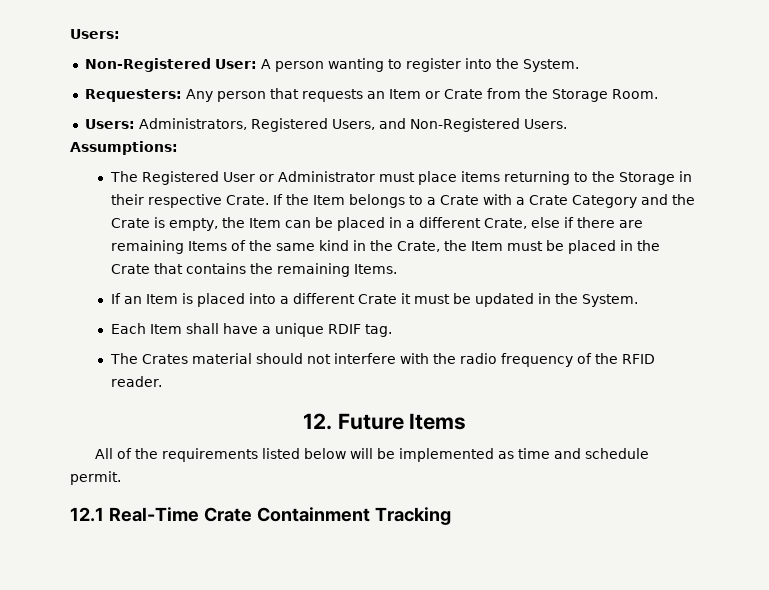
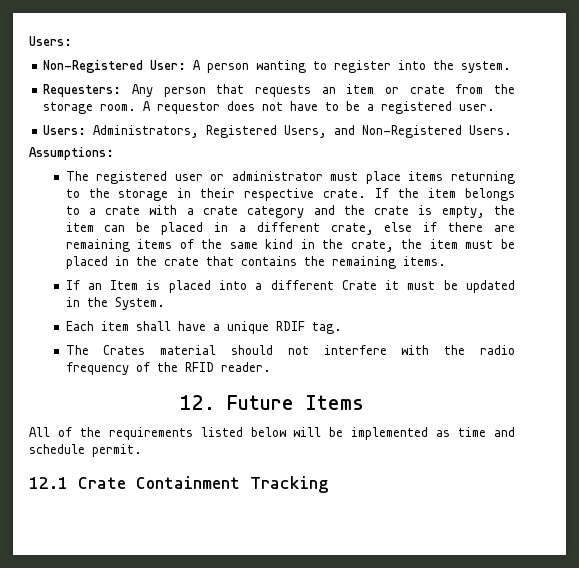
- Non-Registered User: A person wanting to register into the System.
+ Non-Registered User: A person wanting to register into the system.
- Requesters: Any person that requests an Item or Crate from the Storage Room.
+ Requesters: Any person that requests an item or crate from the storage room. A requestor does not have to be a registered user.
- The Registered User or Administrator must place items returning to the Storage in their respective Crate.
+ The registered user or administrator must place items returning to the storage in their respective crate.
- If the Item belongs to a Crate with a Crate Category and the Crate is empty, the Item can be placed in a different Crate, else if there are remaining Items of the same kind in the Crate, the Item must be placed in the Crate that contains the remaining Items.
+ If the item belongs to a crate with a crate category and the crate is empty, the item can be placed in a different crate, else if there are remaining items of the same kind in the crate, the item must be placed in the crate that contains the remaining items.
- Each Item shall have a unique RDIF tag.
+ Each item shall have a unique RDIF tag.
- 12.1 Real-Time Crate Containment Tracking
+ 12.1 Crate Containment Tracking

